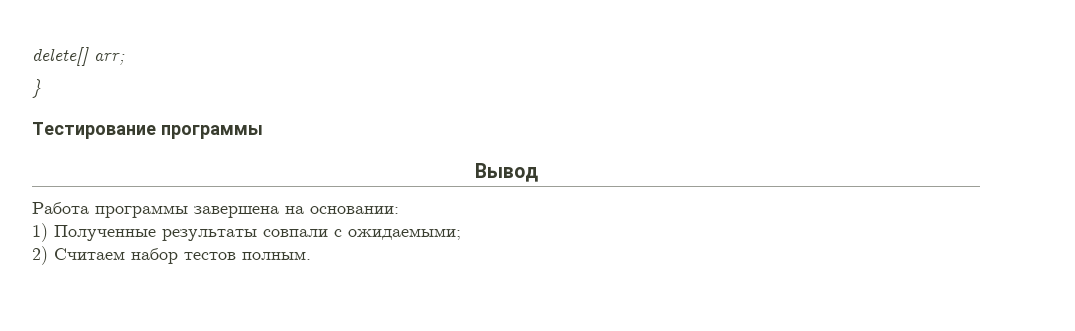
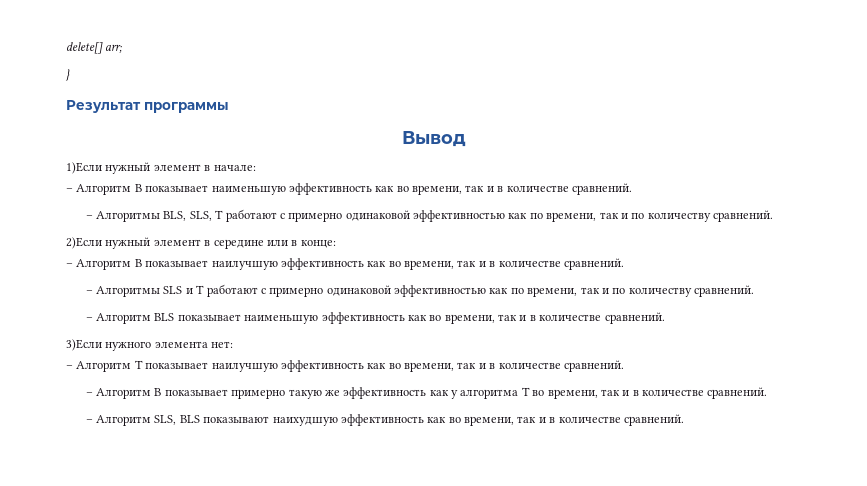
- Тестирование программы
+ Результат программы
- Работа программы завершена на основании:
- 1) Полученные результаты совпали с ожидаемыми;
- 2) Считаем набор тестов полным.
+ 1)Если нужный элемент в начале:
+ – Алгоритм B показывает наименьшую эффективность как во времени, так и в количестве сравнений.
+ – Алгоритмы BLS, SLS, T работают с примерно одинаковой эффективностью как по времени, так и по количеству сравнений.
+ 2)Если нужный элемент в середине или в конце:
+ – Алгоритм B показывает наилучшую эффективность как во времени, так и в количестве сравнений.
+ – Алгоритмы SLS и T работают с примерно одинаковой эффективностью как по времени, так и по количеству сравнений.
+ – Алгоритм BLS показывает наименьшую эффективность как во времени, так и в количестве сравнений.
+ 3)Если нужного элемента нет:
+ – Алгоритм T показывает наилучшую эффективность как во времени, так и в количестве сравнений.
+ – Алгоритм B показывает примерно такую же эффективность как у алгоритма T во времени, так и в количестве сравнений.
+ – Алгоритм SLS, BLS показывают наихудшую эффективность как во времени, так и в количестве сравнений.

